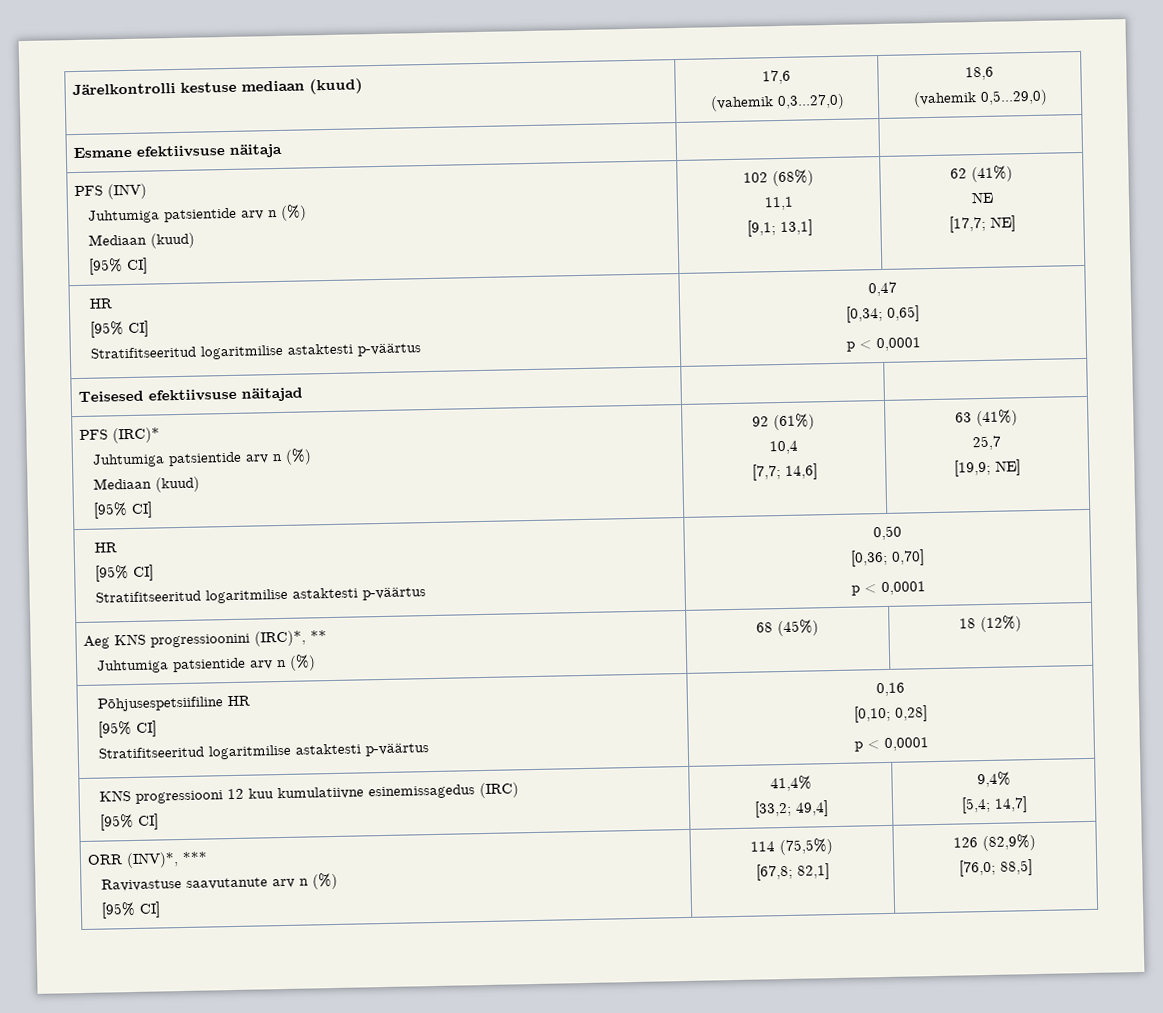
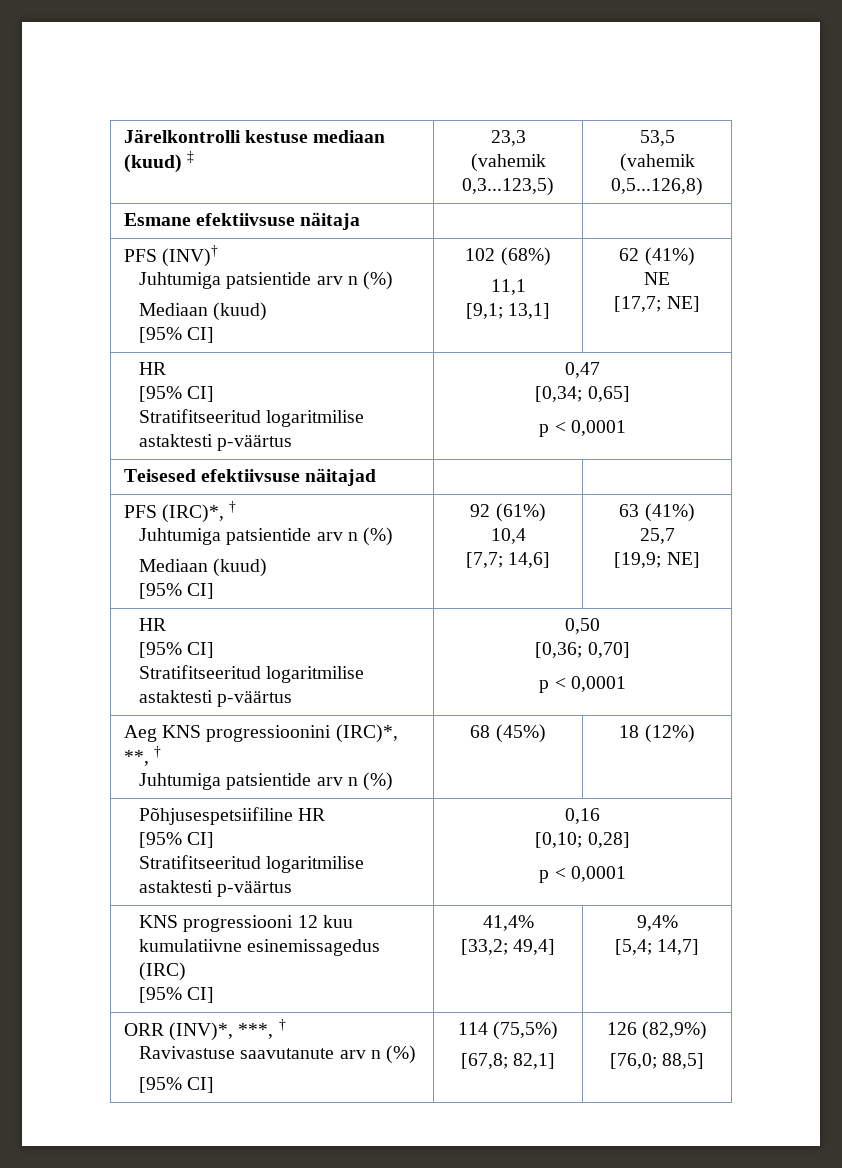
- Järelkontrolli kestuse mediaan (kuud) | 17,6
- (vahemik 0,3...27,0) | 18,6
- (vahemik 0,5...29,0)
+ Järelkontrolli kestuse mediaan (kuud) ‡ | 23,3
+ (vahemik 0,3...123,5) | 53,5
+ (vahemik 0,5...126,8)
- PFS (INV)
+ PFS (INV)†
- PFS (IRC)*
+ PFS (IRC)*, †
- Aeg KNS progressioonini (IRC)*, **
+ Aeg KNS progressioonini (IRC)*, **, †
- ORR (INV)*, ***
+ ORR (INV)*, ***, †

